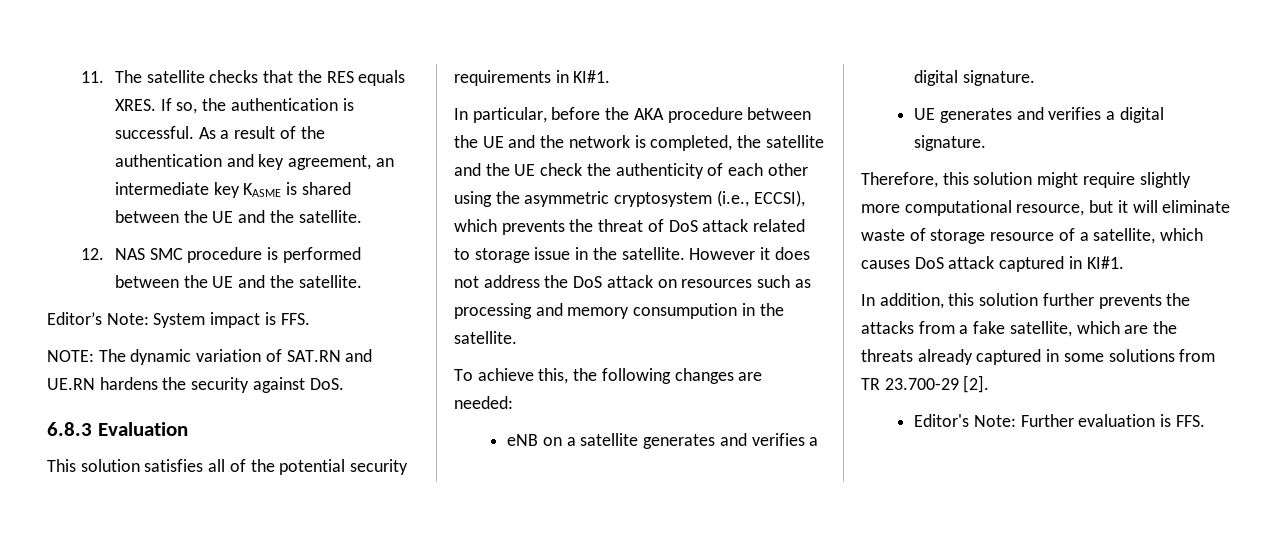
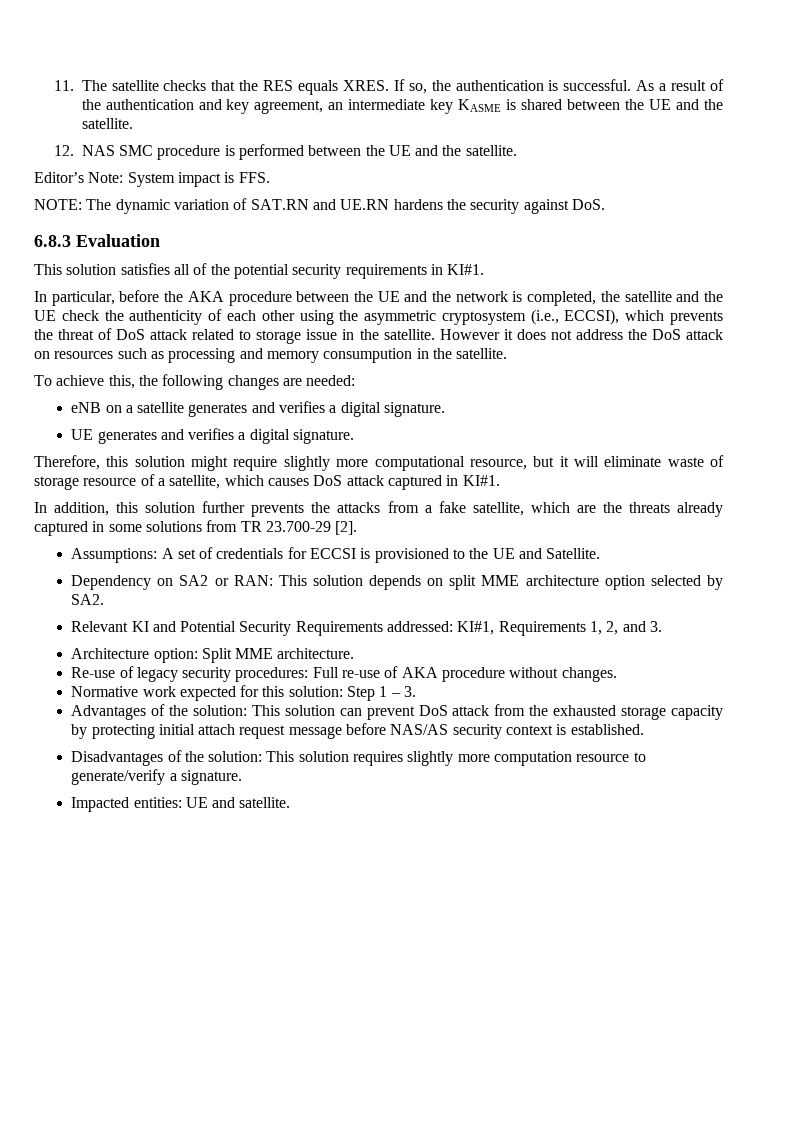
- Editor's Note: Further evaluation is FFS.
+ Assumptions: A set of credentials for ECCSI is provisioned to the UE and Satellite.
+ Dependency on SA2 or RAN: This solution depends on split MME architecture option selected by SA2.
+ Relevant KI and Potential Security Requirements addressed: KI#1, Requirements 1, 2, and 3.
+ Architecture option: Split MME architecture.
+ Re-use of legacy security procedures: Full re-use of AKA procedure without changes.
+ Normative work expected for this solution: Step 1 – 3.
+ Advantages of the solution: This solution can prevent DoS attack from the exhausted storage capacity by protecting initial attach request message before NAS/AS security context is established.
+ Disadvantages of the solution: This solution requires slightly more computation resource to generate/verify a signature.
+ Impacted entities: UE and satellite.

